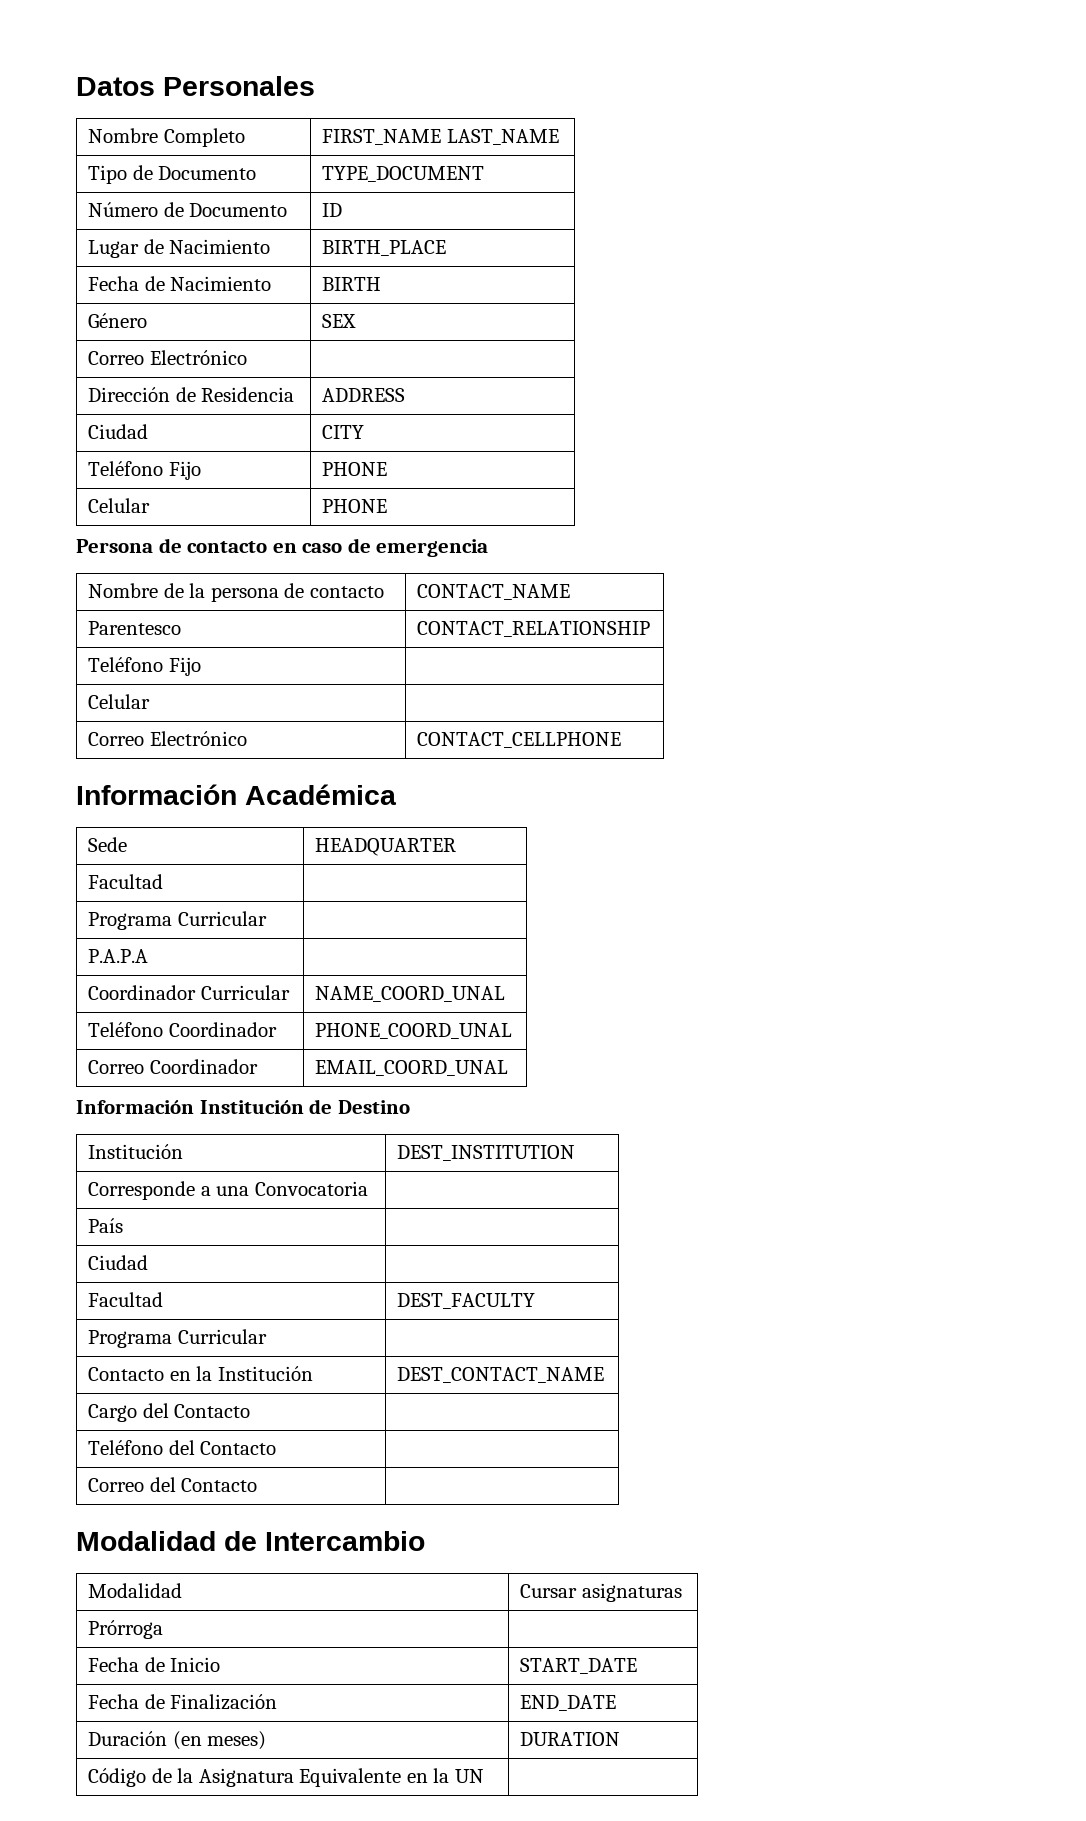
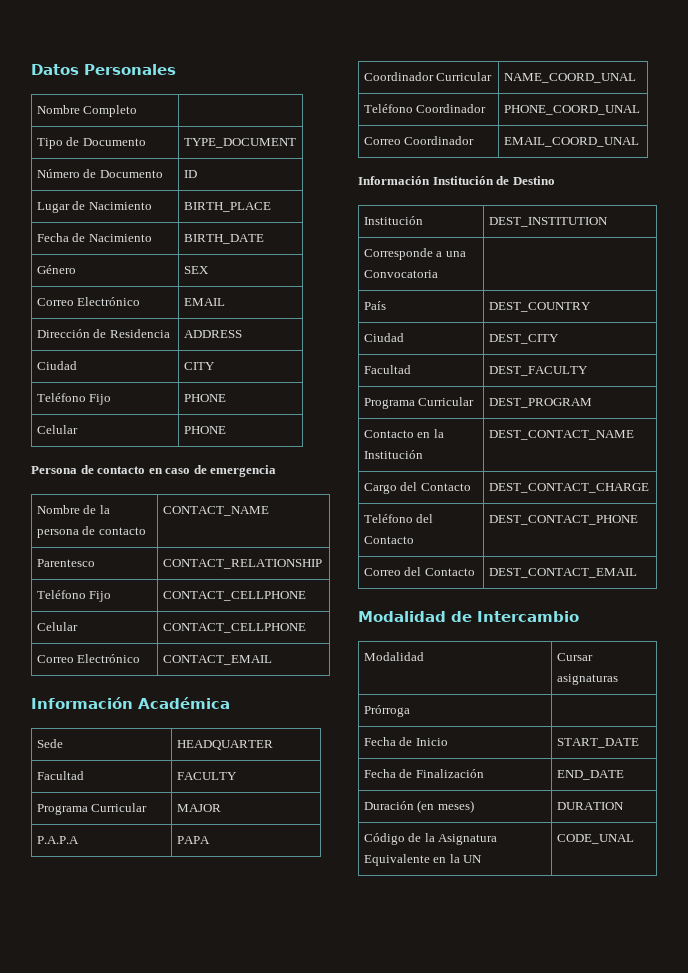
- Nombre Completo | FIRST_NAME LAST_NAME
+ Nombre Completo |
- Fecha de Nacimiento | BIRTH
+ Fecha de Nacimiento | BIRTH_DATE
  Género | SEX
- Correo Electrónico |
+ Correo Electrónico | EMAIL
  Parentesco | CONTACT_RELATIONSHIP
- Teléfono Fijo |
- Celular |
- Correo Electrónico | CONTACT_CELLPHONE
+ Teléfono Fijo | CONTACT_CELLPHONE
+ Celular | CONTACT_CELLPHONE
+ Correo Electrónico | CONTACT_EMAIL
  Sede | HEADQUARTER
- Facultad |
- Programa Curricular |
+ Facultad | FACULTY
+ Programa Curricular | MAJOR
- P.A.P.A |
+ P.A.P.A | PAPA
- País |
- Ciudad |
+ País | DEST_COUNTRY
+ Ciudad | DEST_CITY
  Facultad | DEST_FACULTY
- Programa Curricular |
+ Programa Curricular | DEST_PROGRAM
- Cargo del Contacto |
+ Cargo del Contacto | DEST_CONTACT_CHARGE
- Teléfono del Contacto |
+ Teléfono del Contacto | DEST_CONTACT_PHONE
- Correo del Contacto |
+ Correo del Contacto | DEST_CONTACT_EMAIL
- Código de la Asignatura Equivalente en la UN |
+ Código de la Asignatura Equivalente en la UN | CODE_UNAL

